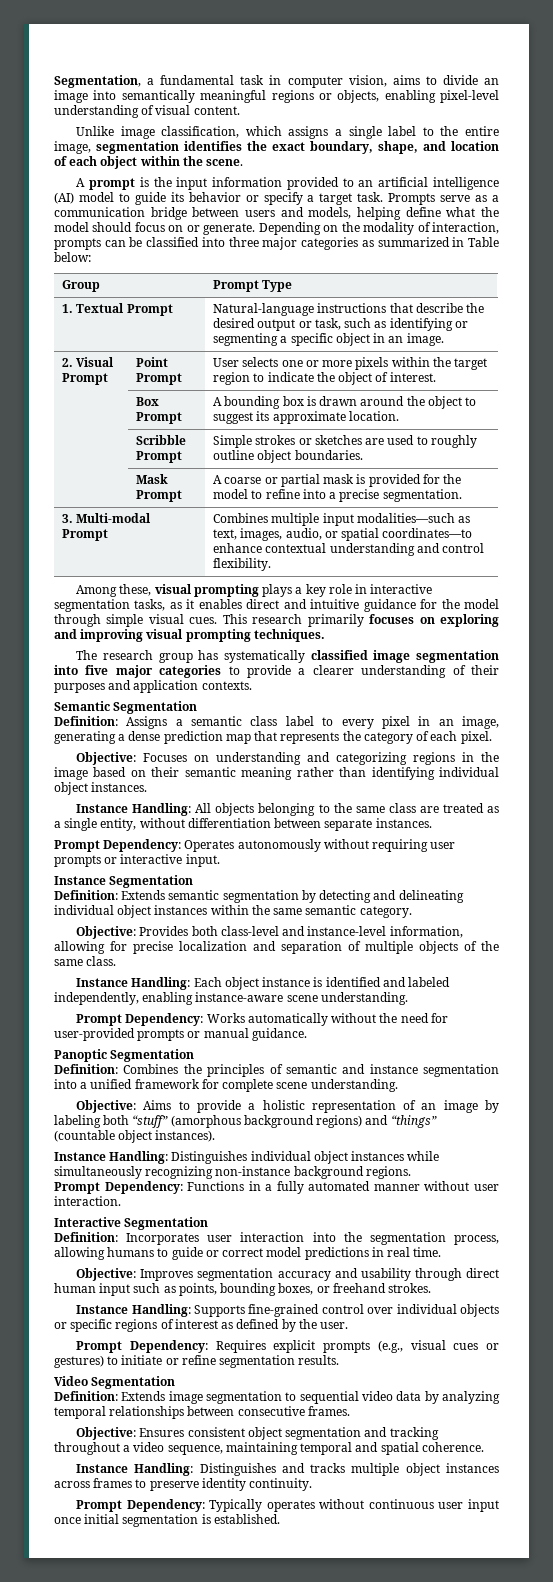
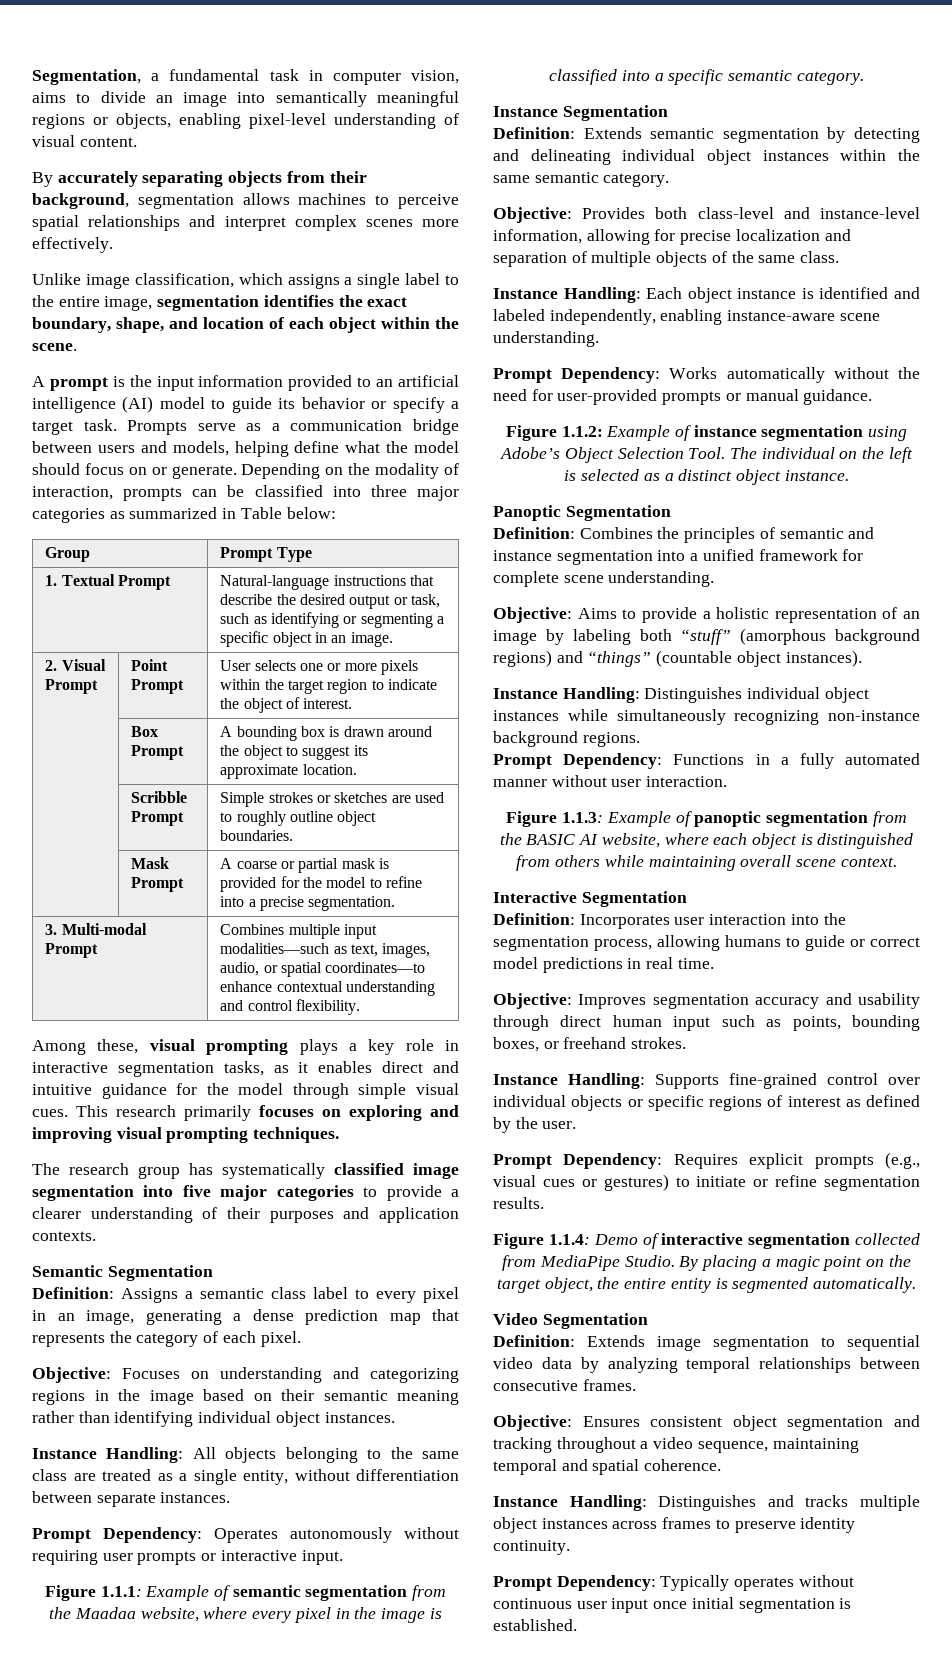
+ By accurately separating objects from their background, segmentation allows machines to perceive spatial relationships and interpret complex scenes more effectively.
+ Figure 1.1.1: Example of semantic segmentation from the Maadaa website, where every pixel in the image is classified into a specific semantic category.
+ Figure 1.1.2: Example of instance segmentation using Adobe’s Object Selection Tool. The individual on the left is selected as a distinct object instance.
+ Figure 1.1.3: Example of panoptic segmentation from the BASIC AI website, where each object is distinguished from others while maintaining overall scene context.
+ Figure 1.1.4: Demo of interactive segmentation collected from MediaPipe Studio. By placing a magic point on the target object, the entire entity is segmented automatically.

